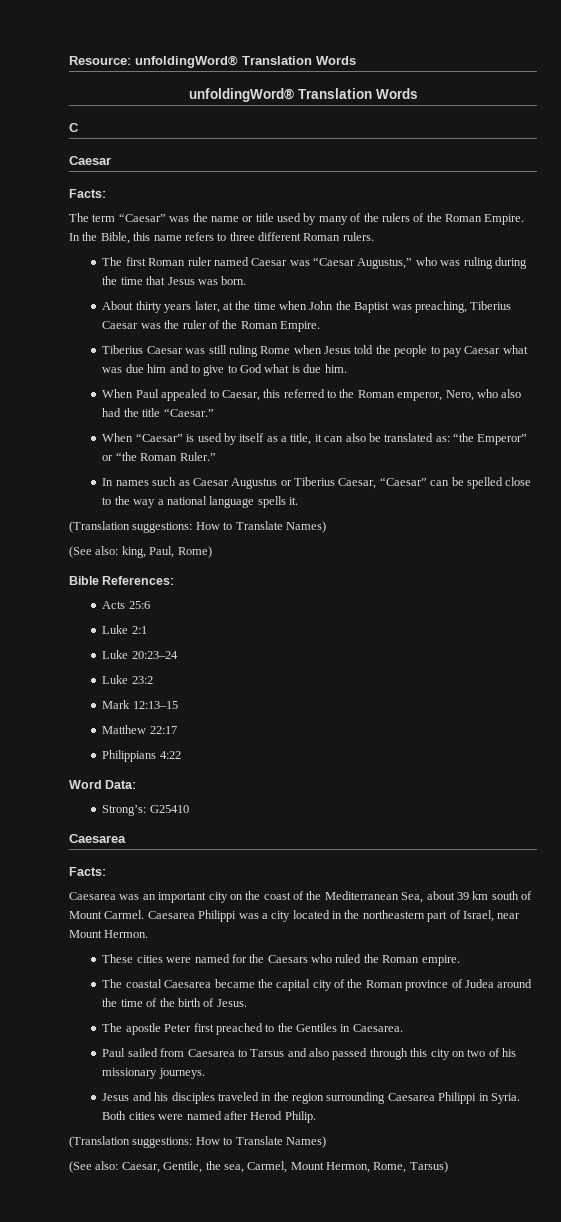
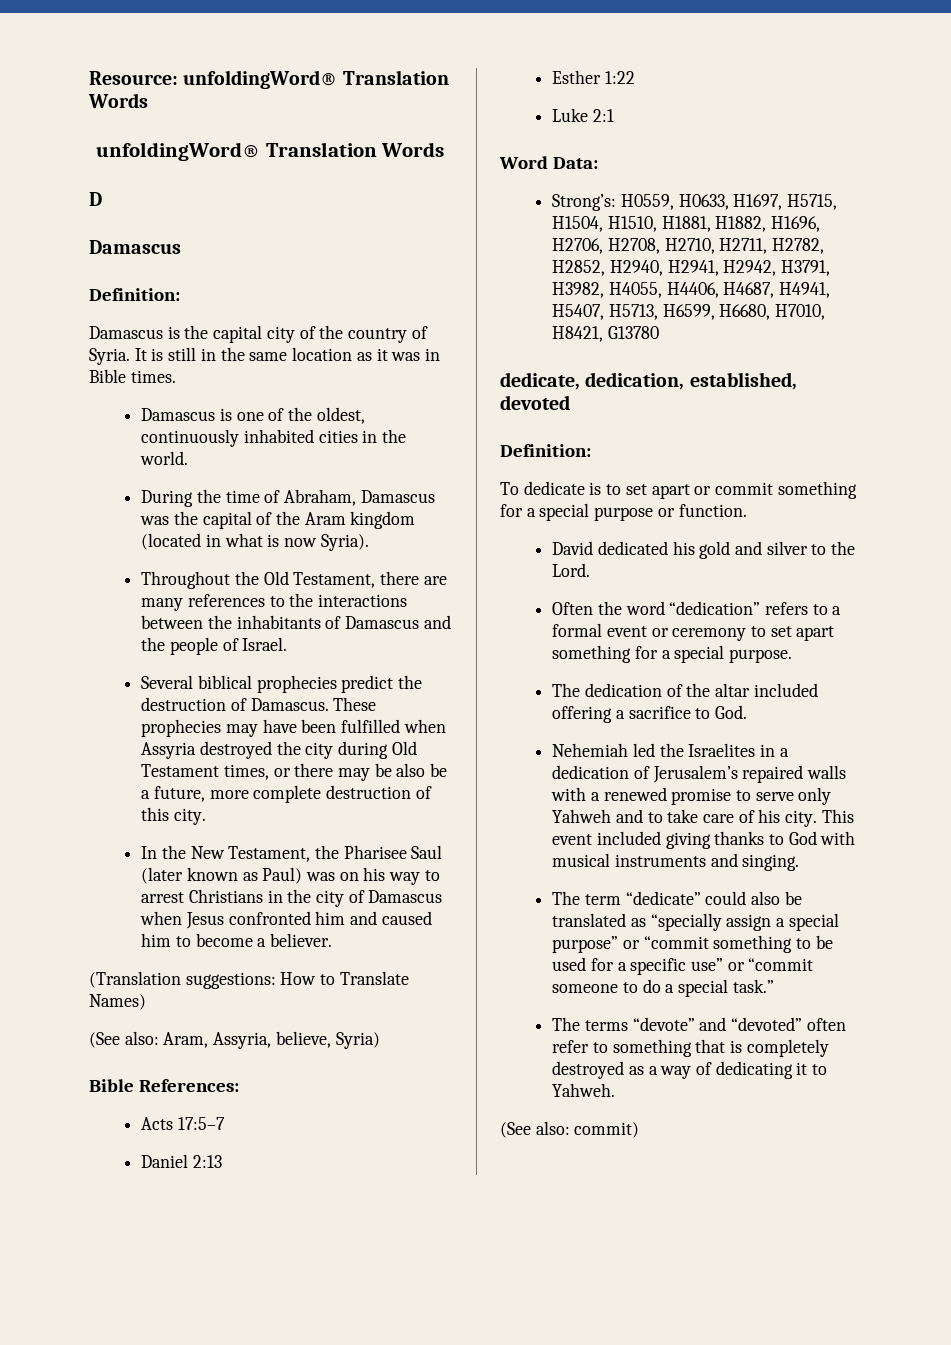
- C
- Caesar
- Facts:
- The term “Caesar” was the name or title used by many of the rulers of the Roman Empire. In the Bible, this name refers to three different Roman rulers.
- The first Roman ruler named Caesar was “Caesar Augustus,” who was ruling during the time that Jesus was born.
- About thirty years later, at the time when John the Baptist was preaching, Tiberius Caesar was the ruler of the Roman Empire.
- Tiberius Caesar was still ruling Rome when Jesus told the people to pay Caesar what was due him and to give to God what is due him.
- When Paul appealed to Caesar, this referred to the Roman emperor, Nero, who also had the title “Caesar.”
- When “Caesar” is used by itself as a title, it can also be translated as: “the Emperor” or “the Roman Ruler.”
- In names such as Caesar Augustus or Tiberius Caesar, “Caesar” can be spelled close to the way a national language spells it.
+ D
+ Damascus
+ Definition:
+ Damascus is the capital city of the country of Syria. It is still in the same location as it was in Bible times.
+ Damascus is one of the oldest, continuously inhabited cities in the world.
+ During the time of Abraham, Damascus was the capital of the Aram kingdom (located in what is now Syria).
+ Throughout the Old Testament, there are many references to the interactions between the inhabitants of Damascus and the people of Israel.
+ Several biblical prophecies predict the destruction of Damascus. These prophecies may have been fulfilled when Assyria destroyed the city during Old Testament times, or there may be also be a future, more complete destruction of this city.
+ In the New Testament, the Pharisee Saul (later known as Paul) was on his way to arrest Christians in the city of Damascus when Jesus confronted him and caused him to become a believer.
  (Translation suggestions: How to Translate Names)
- (See also: king, Paul, Rome)
+ (See also: Aram, Assyria, believe, Syria)
- Acts 25:6
+ Acts 17:5–7
+ Daniel 2:13
+ Esther 1:22
  Luke 2:1
- Luke 20:23–24
- Luke 23:2
- Mark 12:13–15
- Matthew 22:17
- Philippians 4:22
  Word Data:
- Strong’s: G25410
- Caesarea
- Facts:
- Caesarea was an important city on the coast of the Mediterranean Sea, about 39 km south of Mount Carmel. Caesarea Philippi was a city located in the northeastern part of Israel, near Mount Hermon.
- These cities were named for the Caesars who ruled the Roman empire.
- The coastal Caesarea became the capital city of the Roman province of Judea around the time of the birth of Jesus.
- The apostle Peter first preached to the Gentiles in Caesarea.
- Paul sailed from Caesarea to Tarsus and also passed through this city on two of his missionary journeys.
- Jesus and his disciples traveled in the region surrounding Caesarea Philippi in Syria. Both cities were named after Herod Philip.
- (Translation suggestions: How to Translate Names)
- (See also: Caesar, Gentile, the sea, Carmel, Mount Hermon, Rome, Tarsus)
+ Strong’s: H0559, H0633, H1697, H5715, H1504, H1510, H1881, H1882, H1696, H2706, H2708, H2710, H2711, H2782, H2852, H2940, H2941, H2942, H3791, H3982, H4055, H4406, H4687, H4941, H5407, H5713, H6599, H6680, H7010, H8421, G13780
+ dedicate, dedication, established, devoted
+ Definition:
+ To dedicate is to set apart or commit something for a special purpose or function.
+ David dedicated his gold and silver to the Lord.
+ Often the word “dedication” refers to a formal event or ceremony to set apart something for a special purpose.
+ The dedication of the altar included offering a sacrifice to God.
+ Nehemiah led the Israelites in a dedication of Jerusalem’s repaired walls with a renewed promise to serve only Yahweh and to take care of his city. This event included giving thanks to God with musical instruments and singing.
+ The term “dedicate” could also be translated as “specially assign a special purpose” or “commit something to be used for a specific use” or “commit someone to do a special task.”
+ The terms “devote” and “devoted” often refer to something that is completely destroyed as a way of dedicating it to Yahweh.
+ (See also: commit)

